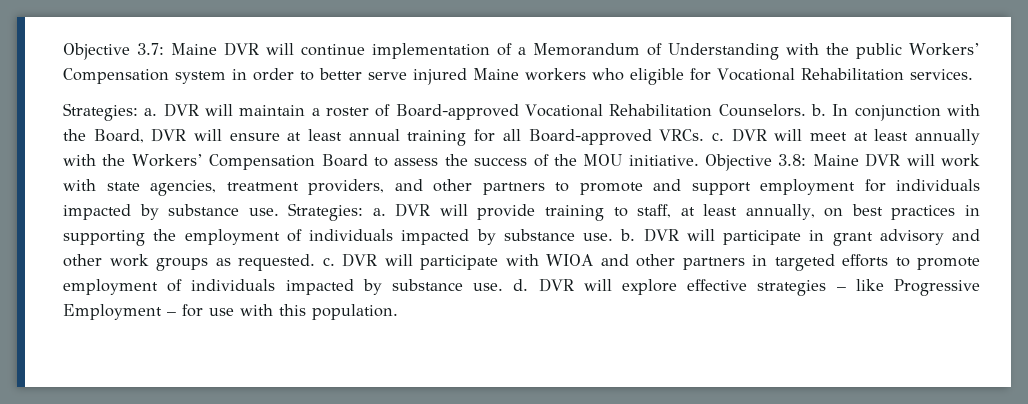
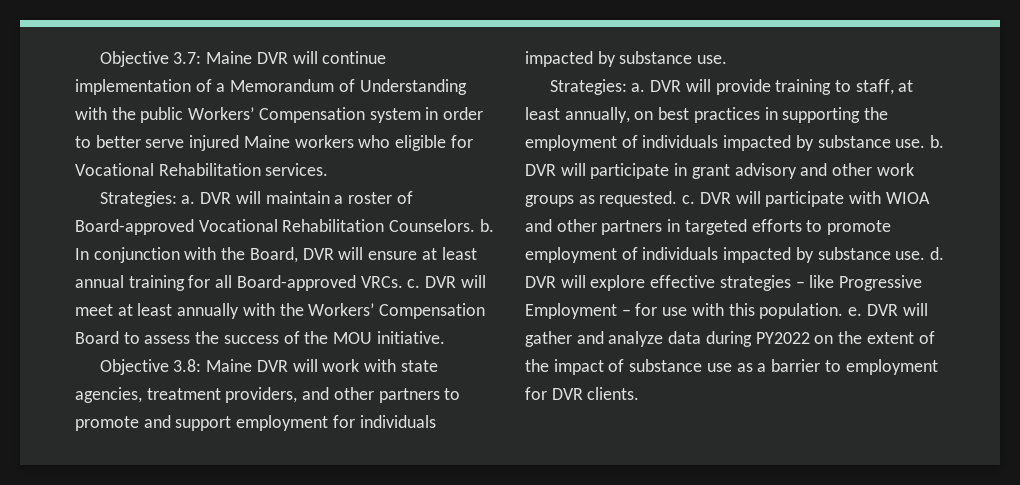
- DVR will meet at least annually with the Workers’ Compensation Board to assess the success of the MOU initiative. Objective 3.8: Maine DVR will work with state agencies, treatment providers, and other partners to promote and support employment for individuals impacted by substance use. Strategies: a.
+ DVR will meet at least annually with the Workers’ Compensation Board to assess the success of the MOU initiative.
+ Objective 3.8: Maine DVR will work with state agencies, treatment providers, and other partners to promote and support employment for individuals impacted by substance use.
+ Strategies: a.
- DVR will explore effective strategies – like Progressive Employment – for use with this population.
+ DVR will explore effective strategies – like Progressive Employment – for use with this population. e. DVR will gather and analyze data during PY2022 on the extent of the impact of substance use as a barrier to employment for DVR clients.

